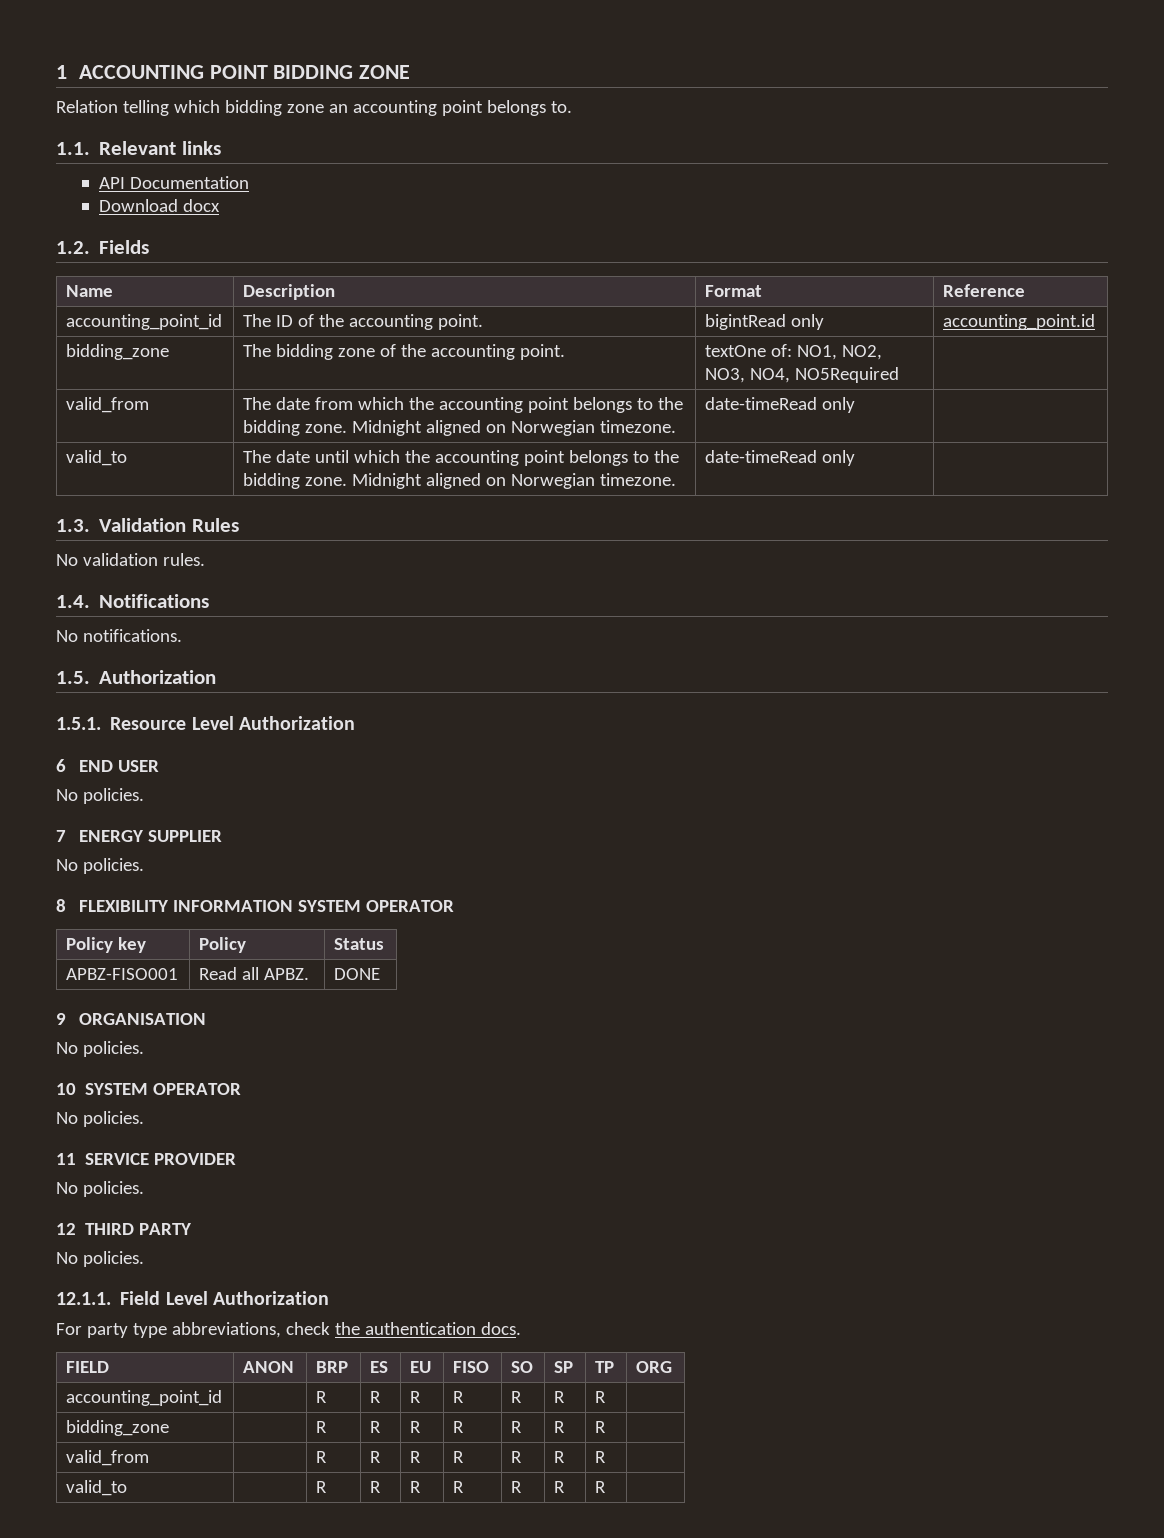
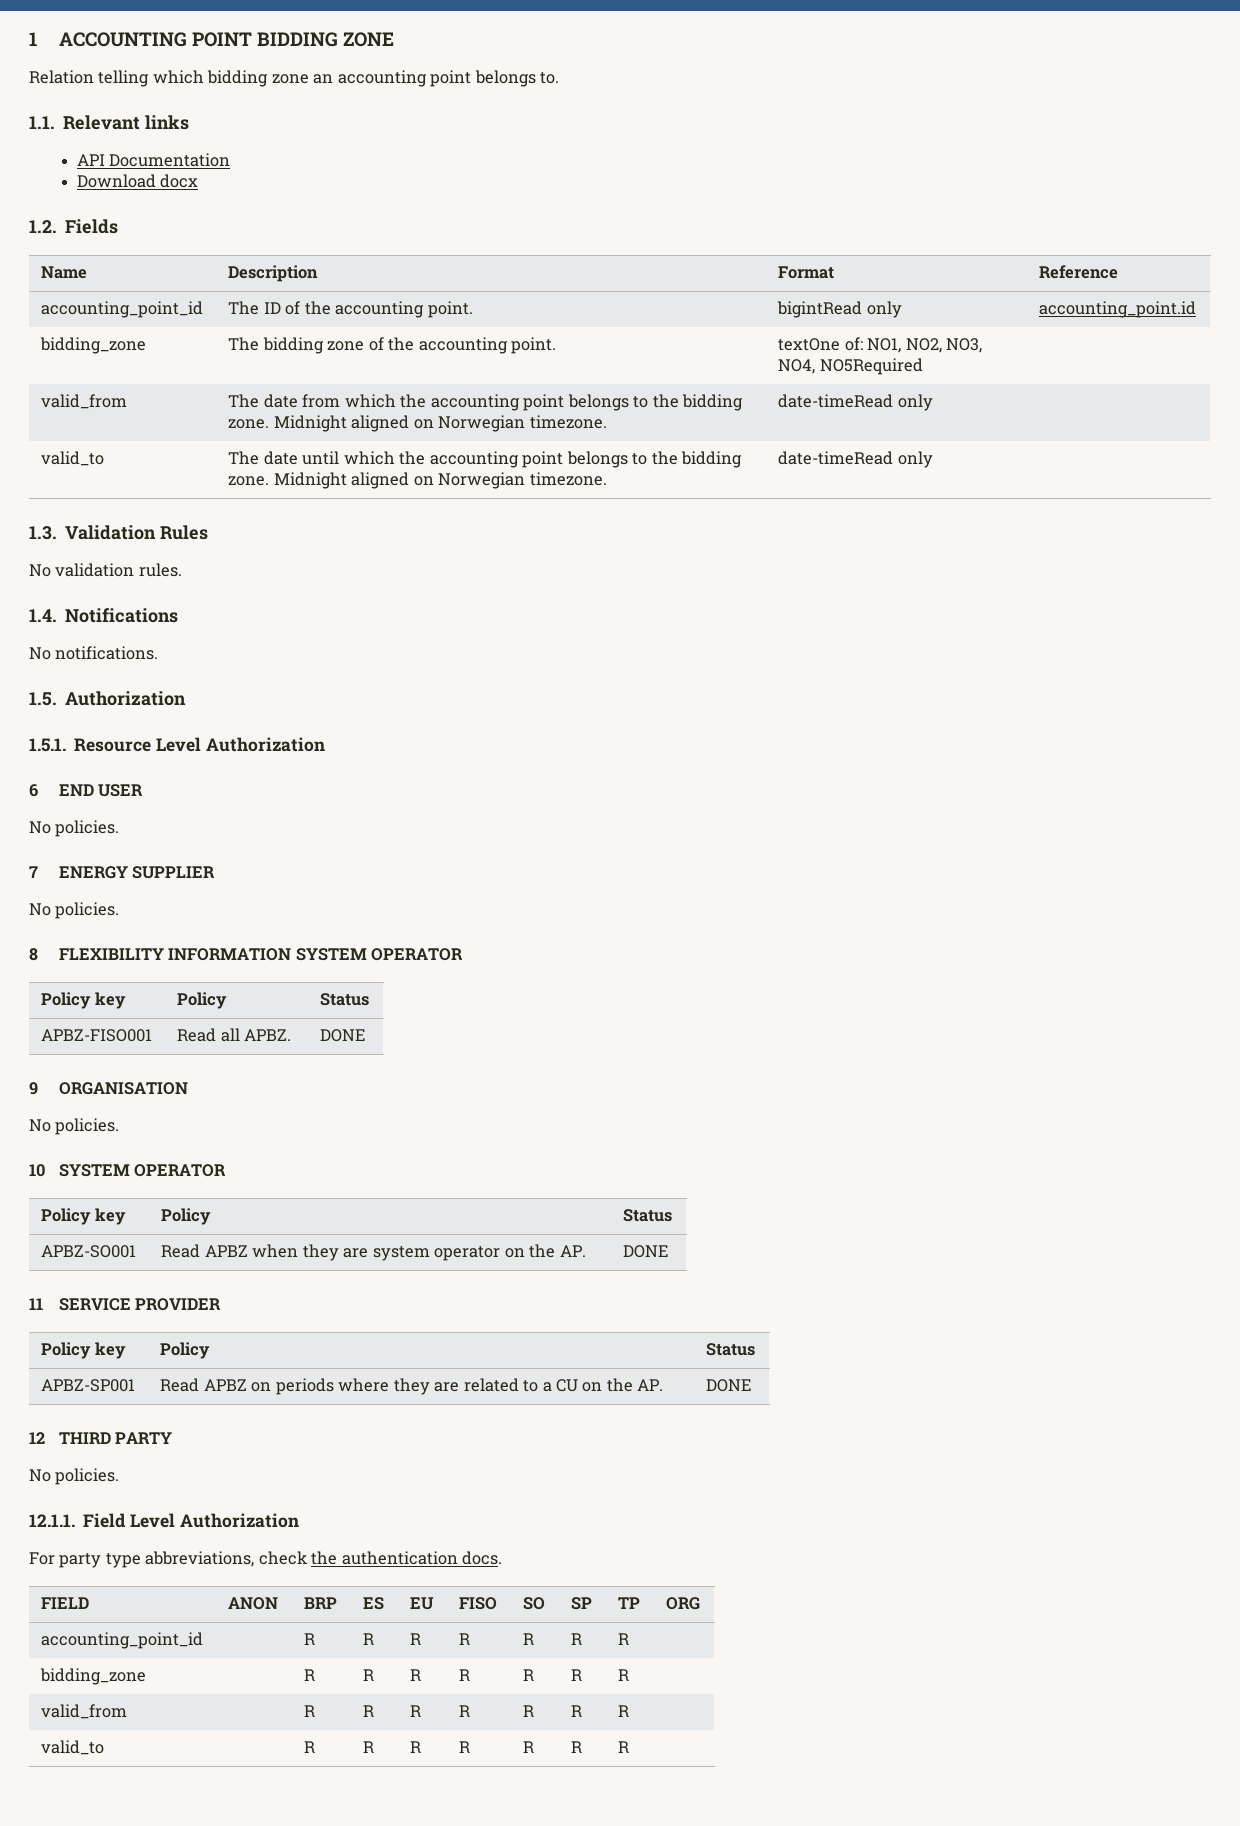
  10 SYSTEM OPERATOR
- No policies.
+ Policy key | Policy | Status
+ APBZ-SO001 | Read APBZ when they are system operator on the AP. | DONE
  11 SERVICE PROVIDER
- No policies.
+ Policy key | Policy | Status
+ APBZ-SP001 | Read APBZ on periods where they are related to a CU on the AP. | DONE

